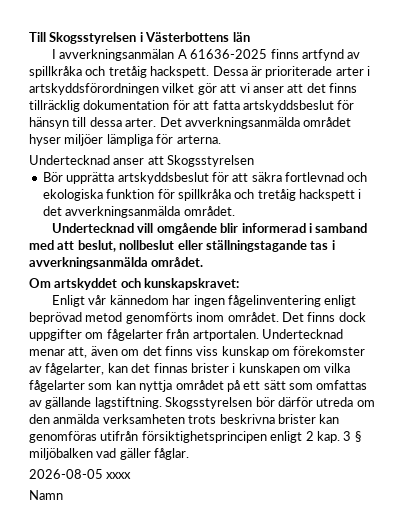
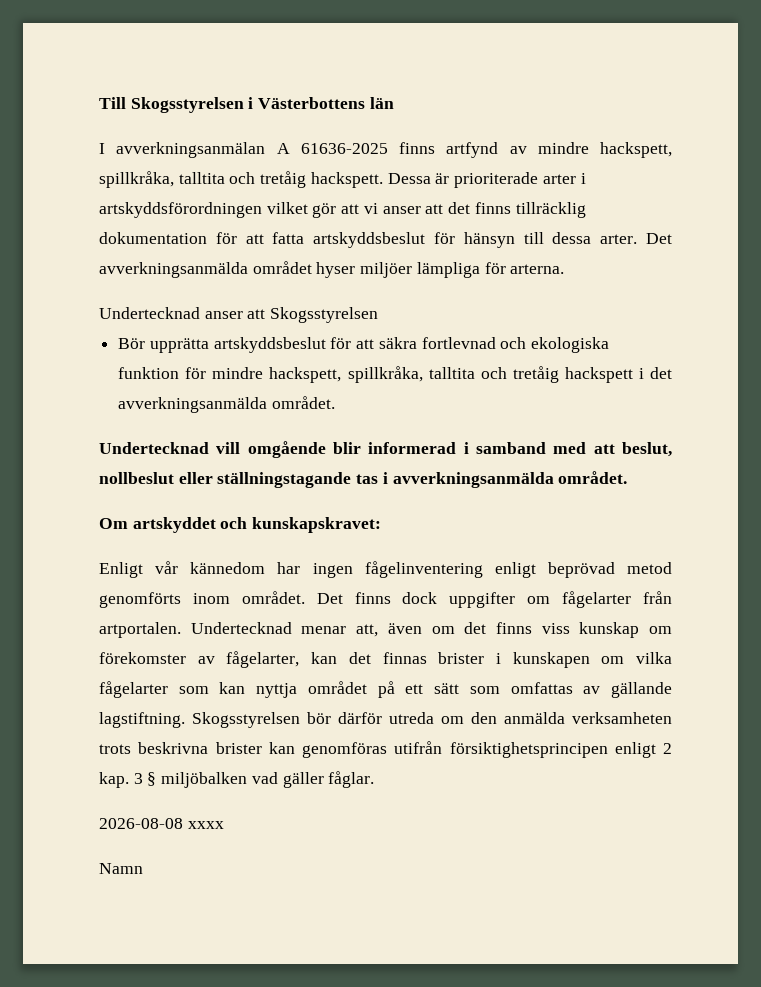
- I avverkningsanmälan A 61636-2025 finns artfynd av spillkråka och tretåig hackspett.
+ I avverkningsanmälan A 61636-2025 finns artfynd av mindre hackspett, spillkråka, talltita och tretåig hackspett.
- Bör upprätta artskyddsbeslut för att säkra fortlevnad och ekologiska funktion för spillkråka och tretåig hackspett i det avverkningsanmälda området.
+ Bör upprätta artskyddsbeslut för att säkra fortlevnad och ekologiska funktion för mindre hackspett, spillkråka, talltita och tretåig hackspett i det avverkningsanmälda området.
- 2026-08-05 xxxx
+ 2026-08-08 xxxx

